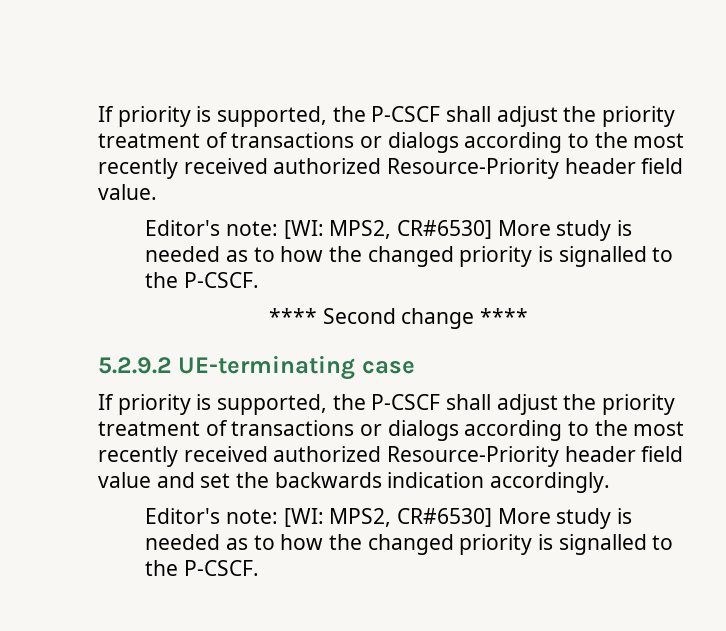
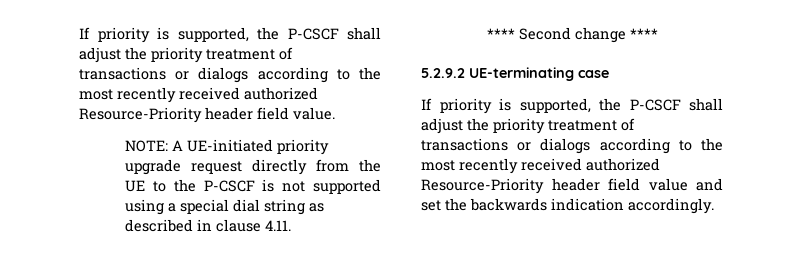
  If priority is supported, the P-CSCF shall adjust the priority treatment of transactions or dialogs according to the most recently received authorized Resource-Priority header field value.
- Editor's note: [WI: MPS2, CR#6530] More study is needed as to how the changed priority is signalled to the P-CSCF.
+ NOTE: A UE-initiated priority upgrade request directly from the UE to the P-CSCF is not supported using a special dial string as described in clause 4.11.
  If priority is supported, the P-CSCF shall adjust the priority treatment of transactions or dialogs according to the most recently received authorized Resource-Priority header field value and set the backwards indication accordingly.
- Editor's note: [WI: MPS2, CR#6530] More study is needed as to how the changed priority is signalled to the P-CSCF.

